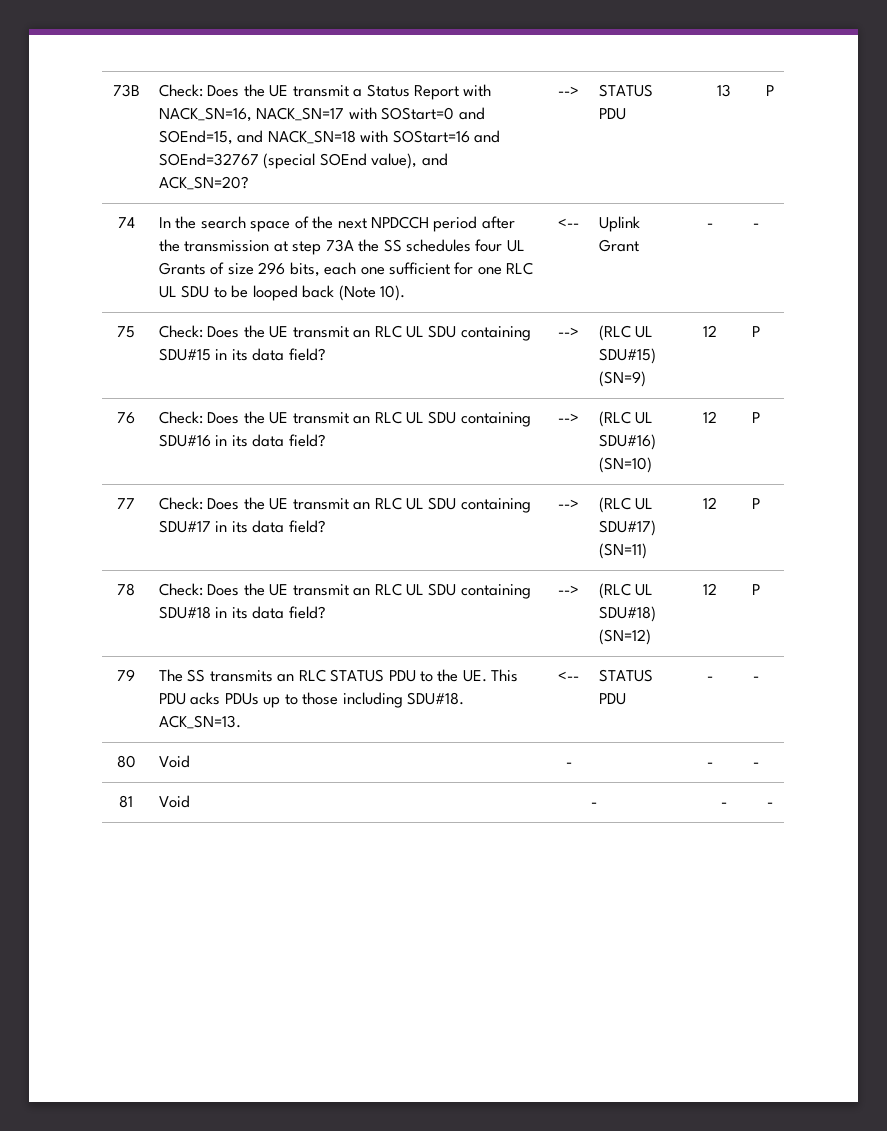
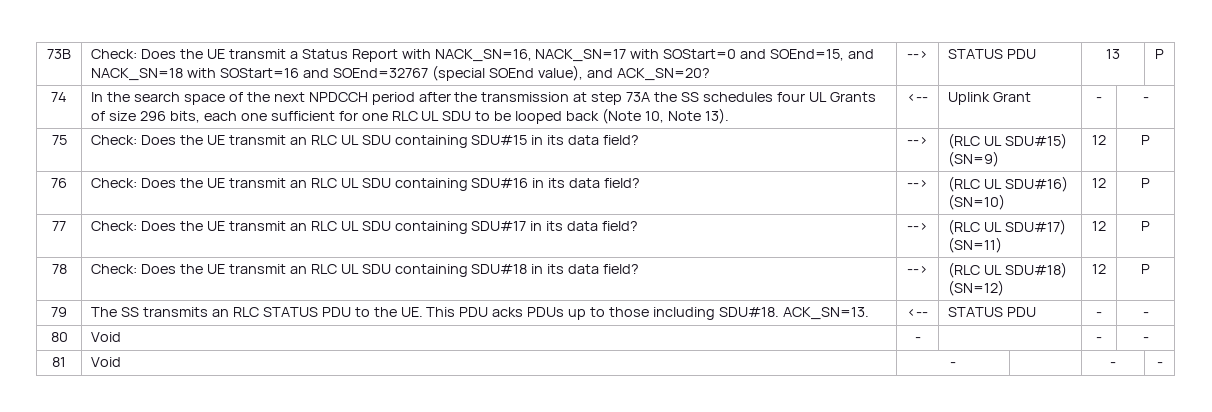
- In the search space of the next NPDCCH period after the transmission at step 73A the SS schedules four UL Grants of size 296 bits, each one sufficient for one RLC UL SDU to be looped back (Note 10).
+ In the search space of the next NPDCCH period after the transmission at step 73A the SS schedules four UL Grants of size 296 bits, each one sufficient for one RLC UL SDU to be looped back (Note 10, Note 13).

